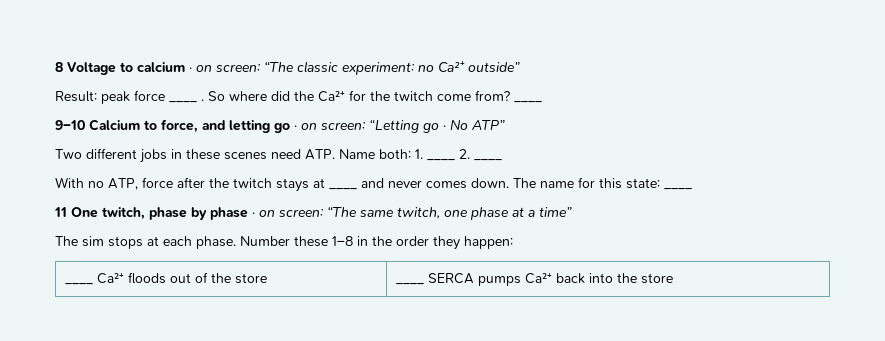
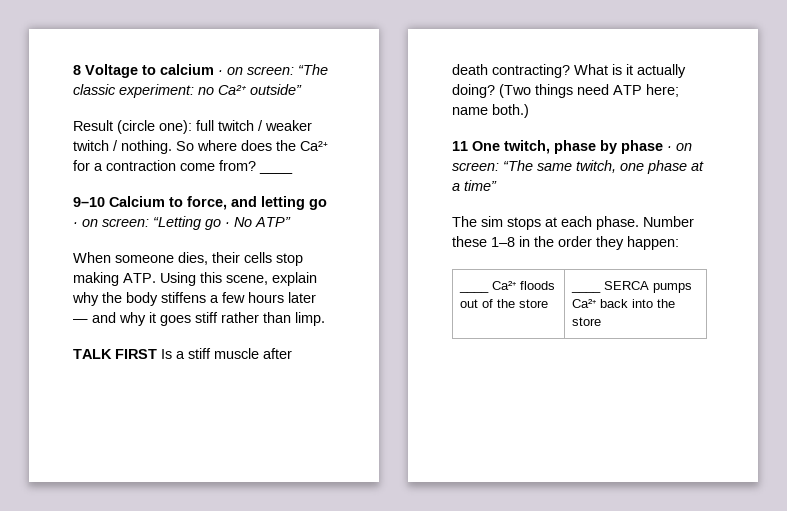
- Result: peak force ____ .
+ Result (circle one): full twitch / weaker twitch / nothing.
- So where did the Ca²⁺ for the twitch come from?
+ So where does the Ca²⁺ for a contraction come from?
- Two different jobs in these scenes need ATP. Name both: 1. ____ 2. ____
- With no ATP, force after the twitch stays at ____ and never comes down. The name for this state: ____
+ When someone dies, their cells stop making ATP. Using this scene, explain why the body stiffens a few hours later — and why it goes stiff rather than limp.
+ TALK FIRST Is a stiff muscle after death contracting? What is it actually doing? (Two things need ATP here; name both.)

